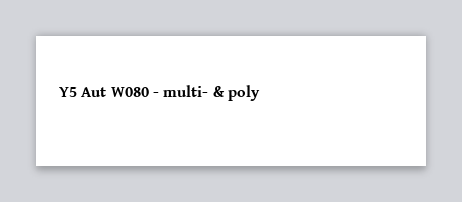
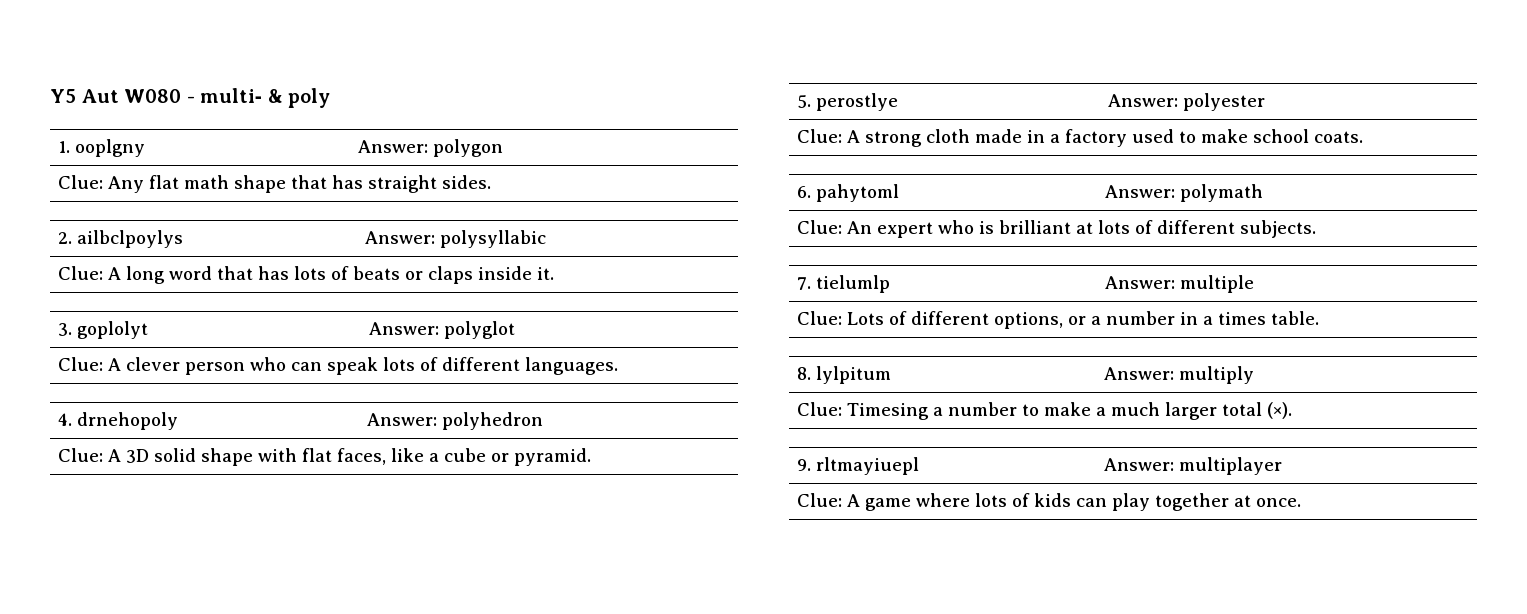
+ 1. ooplgny | Answer: polygon
+ Clue: Any flat math shape that has straight sides.
+ 2. ailbclpoylys | Answer: polysyllabic
+ Clue: A long word that has lots of beats or claps inside it.
+ 3. goplolyt | Answer: polyglot
+ Clue: A clever person who can speak lots of different languages.
+ 4. drnehopoly | Answer: polyhedron
+ Clue: A 3D solid shape with flat faces, like a cube or pyramid.
+ 5. perostlye | Answer: polyester
+ Clue: A strong cloth made in a factory used to make school coats.
+ 6. pahytoml | Answer: polymath
+ Clue: An expert who is brilliant at lots of different subjects.
+ 7. tielumlp | Answer: multiple
+ Clue: Lots of different options, or a number in a times table.
+ 8. lylpitum | Answer: multiply
+ Clue: Timesing a number to make a much larger total (×).
+ 9. rltmayiuepl | Answer: multiplayer
+ Clue: A game where lots of kids can play together at once.

